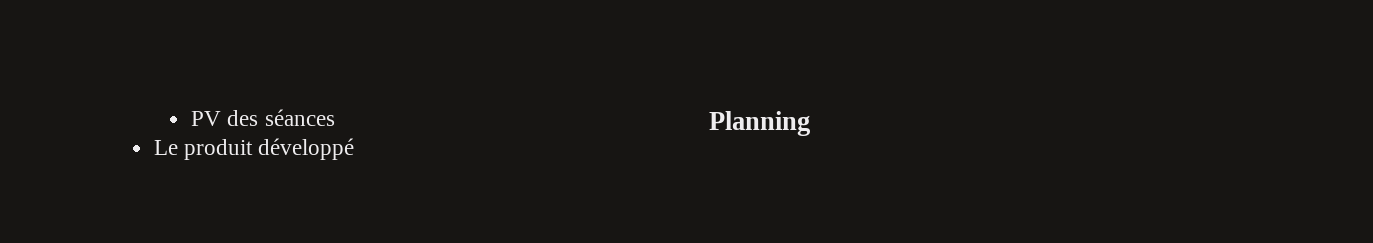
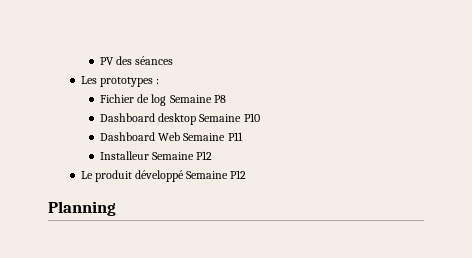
+ Les prototypes :
+ Fichier de log Semaine P8
+ Dashboard desktop Semaine P10
+ Dashboard Web Semaine P11
+ Installeur Semaine P12
- Le produit développé
+ Le produit développé Semaine P12

